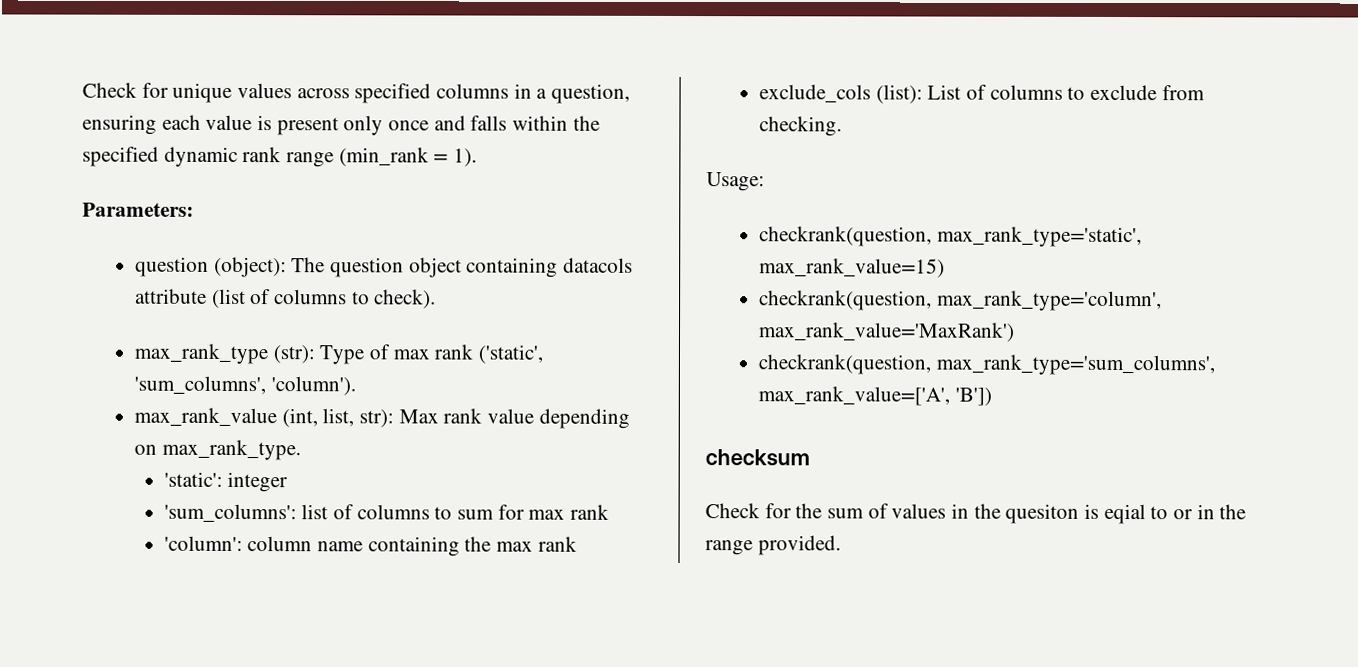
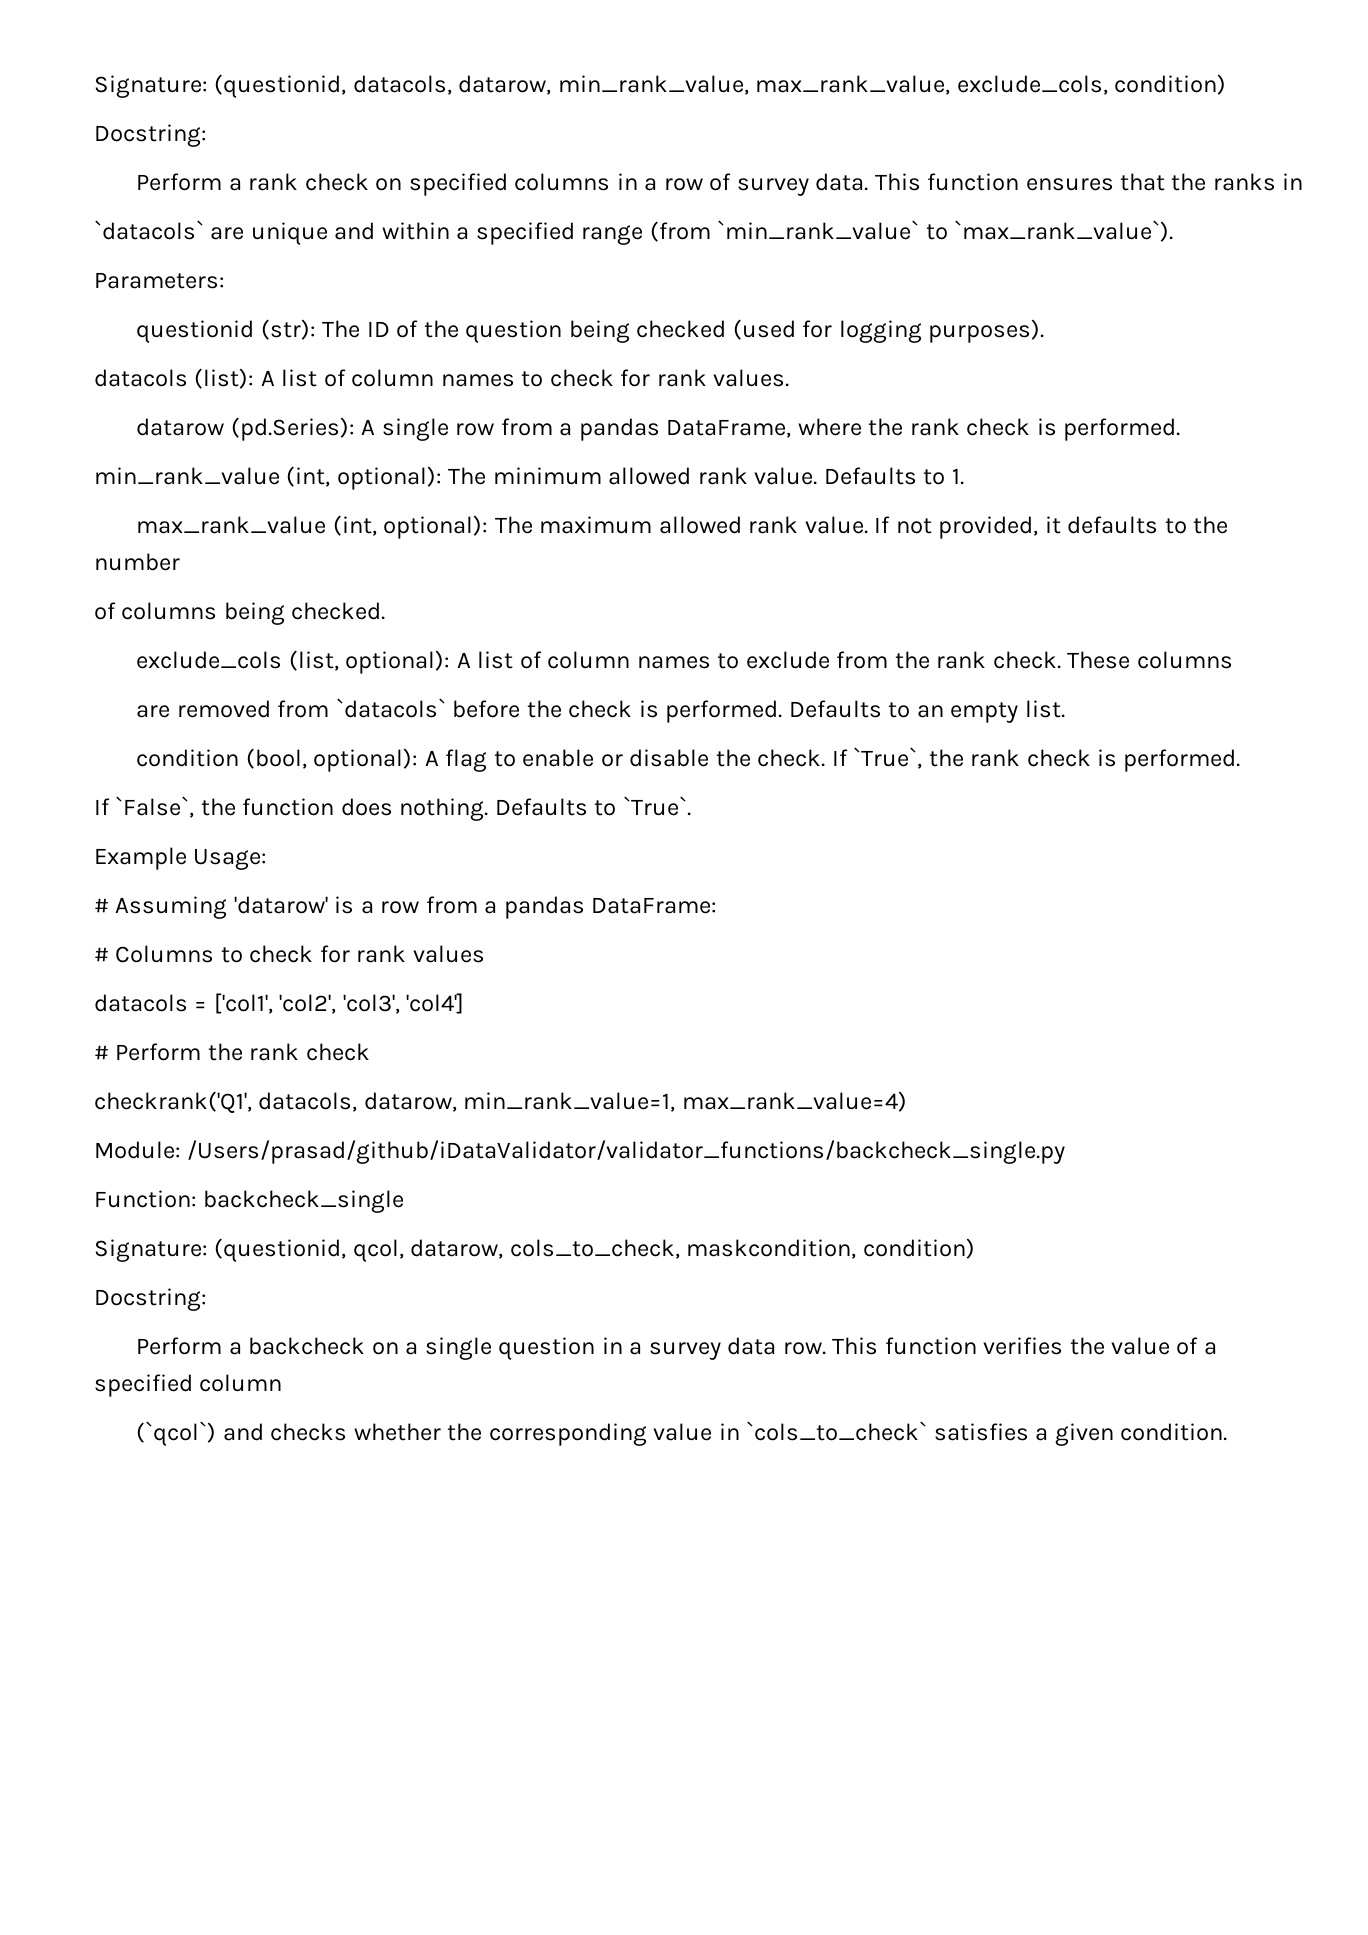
- Check for unique values across specified columns in a question, ensuring each value is present only once and falls within the specified dynamic rank range (min_rank = 1).
+ Signature: (questionid, datacols, datarow, min_rank_value, max_rank_value, exclude_cols, condition)
+ Docstring:
+ Perform a rank check on specified columns in a row of survey data. This function ensures that the ranks in
+ `datacols` are unique and within a specified range (from `min_rank_value` to `max_rank_value`).
  Parameters:
- question (object): The question object containing datacols attribute (list of columns to check).
- max_rank_type (str): Type of max rank ('static', 'sum_columns', 'column').
- max_rank_value (int, list, str): Max rank value depending on max_rank_type.
- 'static': integer
- 'sum_columns': list of columns to sum for max rank
- 'column': column name containing the max rank
- exclude_cols (list): List of columns to exclude from checking.
- Usage:
- checkrank(question, max_rank_type='static', max_rank_value=15)
- checkrank(question, max_rank_type='column', max_rank_value='MaxRank')
- checkrank(question, max_rank_type='sum_columns', max_rank_value=['A', 'B'])
- checksum
- Check for the sum of values in the quesiton is eqial to or in the range provided.
+ questionid (str): The ID of the question being checked (used for logging purposes).
+ datacols (list): A list of column names to check for rank values.
+ datarow (pd.Series): A single row from a pandas DataFrame, where the rank check is performed.
+ min_rank_value (int, optional): The minimum allowed rank value. Defaults to 1.
+ max_rank_value (int, optional): The maximum allowed rank value. If not provided, it defaults to the number
+ of columns being checked.
+ exclude_cols (list, optional): A list of column names to exclude from the rank check. These columns
+ are removed from `datacols` before the check is performed. Defaults to an empty list.
+ condition (bool, optional): A flag to enable or disable the check. If `True`, the rank check is performed.
+ If `False`, the function does nothing. Defaults to `True`.
+ Example Usage:
+ # Assuming 'datarow' is a row from a pandas DataFrame:
+ # Columns to check for rank values
+ datacols = ['col1', 'col2', 'col3', 'col4']
+ # Perform the rank check
+ checkrank('Q1', datacols, datarow, min_rank_value=1, max_rank_value=4)
+ Module: /Users/prasad/github/iDataValidator/validator_functions/backcheck_single.py
+ Function: backcheck_single
+ Signature: (questionid, qcol, datarow, cols_to_check, maskcondition, condition)
+ Docstring:
+ Perform a backcheck on a single question in a survey data row. This function verifies the value of a specified column
+ (`qcol`) and checks whether the corresponding value in `cols_to_check` satisfies a given condition.

